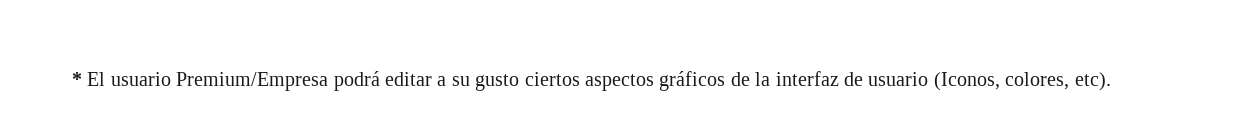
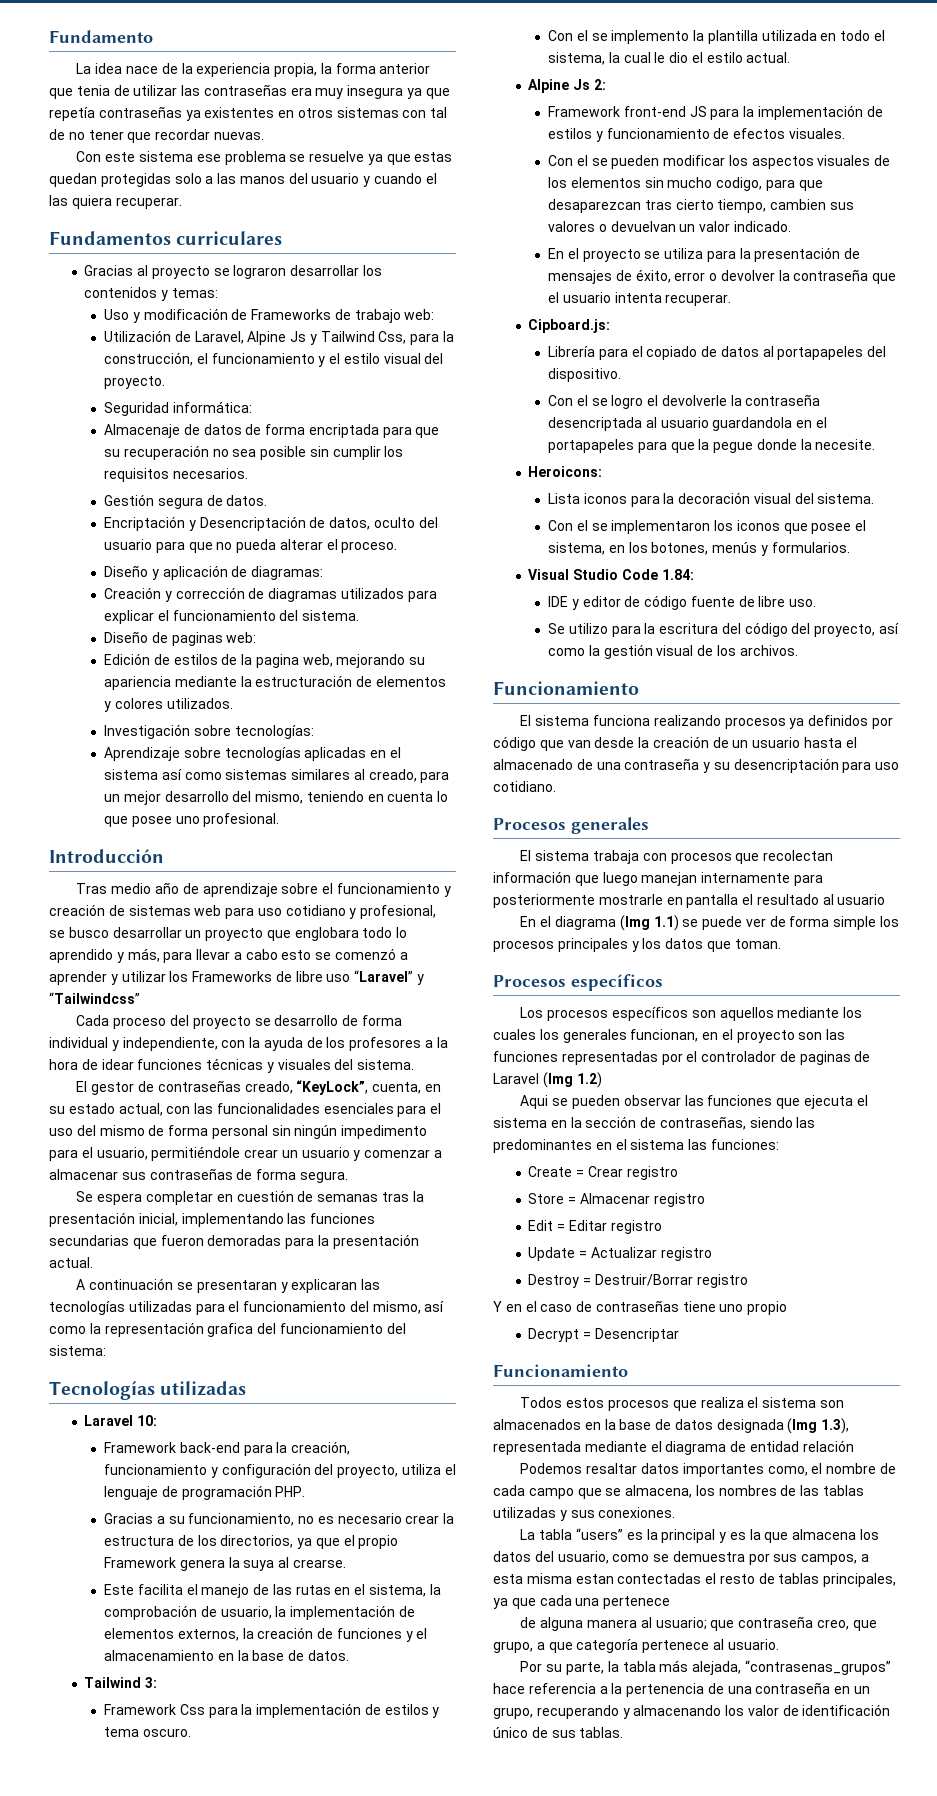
- * El usuario Premium/Empresa podrá editar a su gusto ciertos aspectos gráficos de la interfaz de usuario (Iconos, colores, etc).
+ Fundamento
+ La idea nace de la experiencia propia, la forma anterior que tenia de utilizar las contraseñas era muy insegura ya que repetía contraseñas ya existentes en otros sistemas con tal de no tener que recordar nuevas.
+ Con este sistema ese problema se resuelve ya que estas quedan protegidas solo a las manos del usuario y cuando el las quiera recuperar.
+ Fundamentos curriculares
+ Gracias al proyecto se lograron desarrollar los contenidos y temas:
+ Uso y modificación de Frameworks de trabajo web:
+ Utilización de Laravel, Alpine Js y Tailwind Css, para la construcción, el funcionamiento y el estilo visual del proyecto.
+ Seguridad informática:
+ Almacenaje de datos de forma encriptada para que su recuperación no sea posible sin cumplir los requisitos necesarios.
+ Gestión segura de datos.
+ Encriptación y Desencriptación de datos, oculto del usuario para que no pueda alterar el proceso.
+ Diseño y aplicación de diagramas:
+ Creación y corrección de diagramas utilizados para explicar el funcionamiento del sistema.
+ Diseño de paginas web:
+ Edición de estilos de la pagina web, mejorando su apariencia mediante la estructuración de elementos y colores utilizados.
+ Investigación sobre tecnologías:
+ Aprendizaje sobre tecnologías aplicadas en el sistema así como sistemas similares al creado, para un mejor desarrollo del mismo, teniendo en cuenta lo que posee uno profesional.
+ Introducción
+ Tras medio año de aprendizaje sobre el funcionamiento y creación de sistemas web para uso cotidiano y profesional, se busco desarrollar un proyecto que englobara todo lo aprendido y más, para llevar a cabo esto se comenzó a aprender y utilizar los Frameworks de libre uso “Laravel” y “Tailwindcss”
+ Cada proceso del proyecto se desarrollo de forma individual y independiente, con la ayuda de los profesores a la hora de idear funciones técnicas y visuales del sistema.
+ El gestor de contraseñas creado, “KeyLock”, cuenta, en su estado actual, con las funcionalidades esenciales para el uso del mismo de forma personal sin ningún impedimento para el usuario, permitiéndole crear un usuario y comenzar a almacenar sus contraseñas de forma segura.
+ Se espera completar en cuestión de semanas tras la presentación inicial, implementando las funciones secundarias que fueron demoradas para la presentación actual.
+ A continuación se presentaran y explicaran las tecnologías utilizadas para el funcionamiento del mismo, así como la representación grafica del funcionamiento del sistema:
+ Tecnologías utilizadas
+ Laravel 10:
+ Framework back-end para la creación, funcionamiento y configuración del proyecto, utiliza el lenguaje de programación PHP.
+ Gracias a su funcionamiento, no es necesario crear la estructura de los directorios, ya que el propio Framework genera la suya al crearse.
+ Este facilita el manejo de las rutas en el sistema, la comprobación de usuario, la implementación de elementos externos, la creación de funciones y el almacenamiento en la base de datos.
+ Tailwind 3:
+ Framework Css para la implementación de estilos y tema oscuro.
+ Con el se implemento la plantilla utilizada en todo el sistema, la cual le dio el estilo actual.
+ Alpine Js 2:
+ Framework front-end JS para la implementación de estilos y funcionamiento de efectos visuales.
+ Con el se pueden modificar los aspectos visuales de los elementos sin mucho codigo, para que desaparezcan tras cierto tiempo, cambien sus valores o devuelvan un valor indicado.
+ En el proyecto se utiliza para la presentación de mensajes de éxito, error o devolver la contraseña que el usuario intenta recuperar.
+ Cipboard.js:
+ Librería para el copiado de datos al portapapeles del dispositivo.
+ Con el se logro el devolverle la contraseña desencriptada al usuario guardandola en el portapapeles para que la pegue donde la necesite.
+ Heroicons:
+ Lista iconos para la decoración visual del sistema.
+ Con el se implementaron los iconos que posee el sistema, en los botones, menús y formularios.
+ Visual Studio Code 1.84:
+ IDE y editor de código fuente de libre uso.
+ Se utilizo para la escritura del código del proyecto, así como la gestión visual de los archivos.
+ Funcionamiento
+ El sistema funciona realizando procesos ya definidos por código que van desde la creación de un usuario hasta el almacenado de una contraseña y su desencriptación para uso cotidiano.
+ Procesos generales
+ El sistema trabaja con procesos que recolectan información que luego manejan internamente para posteriormente mostrarle en pantalla el resultado al usuario
+ En el diagrama (Img 1.1) se puede ver de forma simple los procesos principales y los datos que toman.
+ Procesos específicos
+ Los procesos específicos son aquellos mediante los cuales los generales funcionan, en el proyecto son las funciones representadas por el controlador de paginas de Laravel (Img 1.2)
+ Aqui se pueden observar las funciones que ejecuta el sistema en la sección de contraseñas, siendo las predominantes en el sistema las funciones:
+ Create = Crear registro
+ Store = Almacenar registro
+ Edit = Editar registro
+ Update = Actualizar registro
+ Destroy = Destruir/Borrar registro
+ Y en el caso de contraseñas tiene uno propio
+ Decrypt = Desencriptar
+ Funcionamiento
+ Todos estos procesos que realiza el sistema son almacenados en la base de datos designada (Img 1.3), representada mediante el diagrama de entidad relación
+ Podemos resaltar datos importantes como, el nombre de cada campo que se almacena, los nombres de las tablas utilizadas y sus conexiones.
+ La tabla “users” es la principal y es la que almacena los datos del usuario, como se demuestra por sus campos, a esta misma estan contectadas el resto de tablas principales, ya que cada una pertenece
+ de alguna manera al usuario; que contraseña creo, que grupo, a que categoría pertenece al usuario.
+ Por su parte, la tabla más alejada, “contrasenas_grupos” hace referencia a la pertenencia de una contraseña en un grupo, recuperando y almacenando los valor de identificación único de sus tablas.

